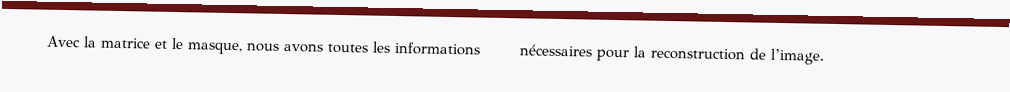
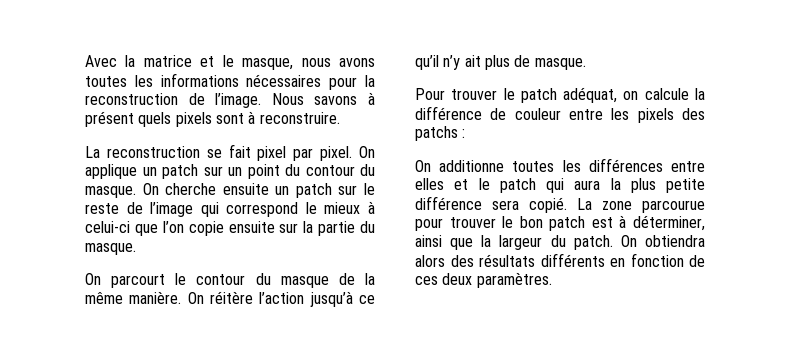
+ Nous savons à présent quels pixels sont à reconstruire.
+ La reconstruction se fait pixel par pixel. On applique un patch sur un point du contour du masque. On cherche ensuite un patch sur le reste de l’image qui correspond le mieux à celui-ci que l’on copie ensuite sur la partie du masque.
+ On parcourt le contour du masque de la même manière. On réitère l’action jusqu’à ce qu’il n’y ait plus de masque.
+ Pour trouver le patch adéquat, on calcule la différence de couleur entre les pixels des patchs :
+ On additionne toutes les différences entre elles et le patch qui aura la plus petite différence sera copié. La zone parcourue pour trouver le bon patch est à déterminer, ainsi que la largeur du patch. On obtiendra alors des résultats différents en fonction de ces deux paramètres.

